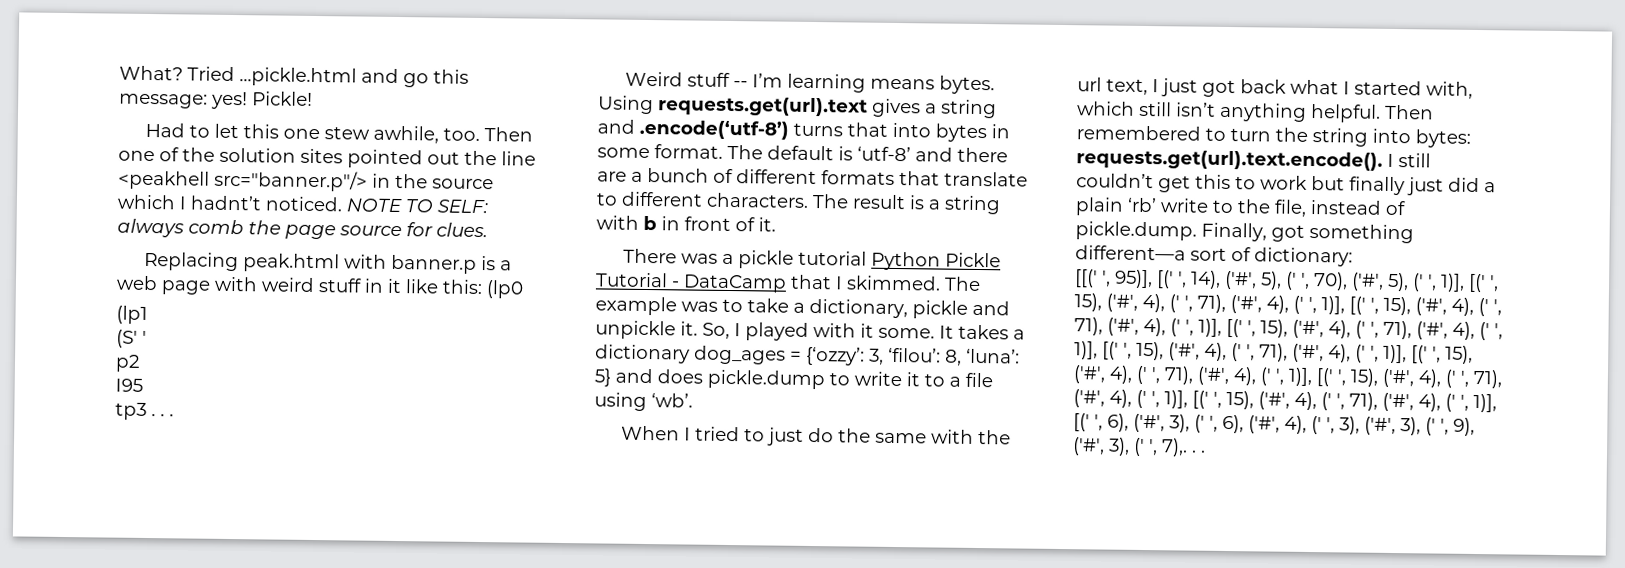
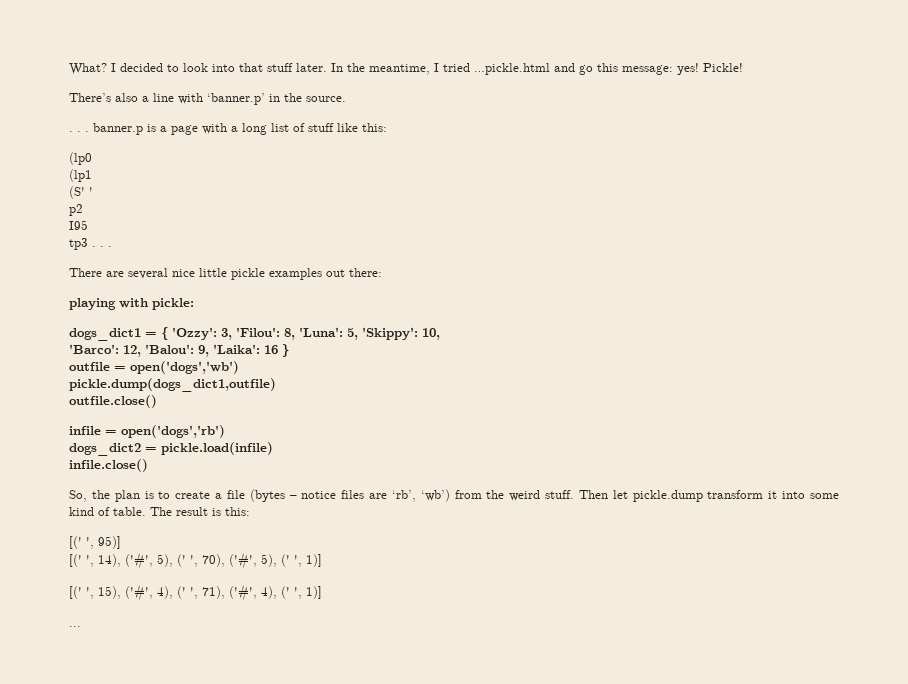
- Tried …pickle.html and go this message: yes!
+ I decided to look into that stuff later. In the meantime, I tried …pickle.html and go this message: yes!
- Had to let this one stew awhile, too. Then one of the solution sites pointed out the line <peakhell src="banner.p"/> in the source which I hadnt’t noticed. NOTE TO SELF: always comb the page source for clues.
- Replacing peak.html with banner.p is a web page with weird stuff in it like this: (lp0
+ There’s also a line with ‘banner.p’ in the source.
+ . . . banner.p is a page with a long list of stuff like this:
+ (lp0
- Weird stuff -- I’m learning means bytes. Using requests.get(url).text gives a string and .encode(‘utf-8’) turns that into bytes in some format. The default is ‘utf-8’ and there are a bunch of different formats that translate to different characters. The result is a string with b in front of it.
- There was a pickle tutorial Python Pickle Tutorial - DataCamp that I skimmed. The example was to take a dictionary, pickle and unpickle it. So, I played with it some. It takes a dictionary dog_ages = {‘ozzy’: 3, ‘filou’: 8, ‘luna’: 5} and does pickle.dump to write it to a file using ‘wb’.
- When I tried to just do the same with the url text, I just got back what I started with, which still isn’t anything helpful. Then remembered to turn the string into bytes: requests.get(url).text.encode(). I still couldn’t get this to work but finally just did a plain ‘rb’ write to the file, instead of pickle.dump. Finally, got something different—a sort of dictionary:
- [[(' ', 95)], [(' ', 14), ('#', 5), (' ', 70), ('#', 5), (' ', 1)], [(' ', 15), ('#', 4), (' ', 71), ('#', 4), (' ', 1)], [(' ', 15), ('#', 4), (' ', 71), ('#', 4), (' ', 1)], [(' ', 15), ('#', 4), (' ', 71), ('#', 4), (' ', 1)], [(' ', 15), ('#', 4), (' ', 71), ('#', 4), (' ', 1)], [(' ', 15), ('#', 4), (' ', 71), ('#', 4), (' ', 1)], [(' ', 15), ('#', 4), (' ', 71), ('#', 4), (' ', 1)], [(' ', 15), ('#', 4), (' ', 71), ('#', 4), (' ', 1)], [(' ', 6), ('#', 3), (' ', 6), ('#', 4), (' ', 3), ('#', 3), (' ', 9), ('#', 3), (' ', 7),. . .
+ There are several nice little pickle examples out there:
+ playing with pickle:
+ dogs_dict1 = { 'Ozzy': 3, 'Filou': 8, 'Luna': 5, 'Skippy': 10,
+ 'Barco': 12, 'Balou': 9, 'Laika': 16 }
+ outfile = open('dogs','wb')
+ pickle.dump(dogs_dict1,outfile)
+ outfile.close()
+ infile = open('dogs','rb')
+ dogs_dict2 = pickle.load(infile)
+ infile.close()
+ So, the plan is to create a file (bytes – notice files are ‘rb’, ‘wb’) from the weird stuff. Then let pickle.dump transform it into some kind of table. The result is this:
+ [(' ', 95)]
+ [(' ', 14), ('#', 5), (' ', 70), ('#', 5), (' ', 1)]
+ [(' ', 15), ('#', 4), (' ', 71), ('#', 4), (' ', 1)]
+ ...

